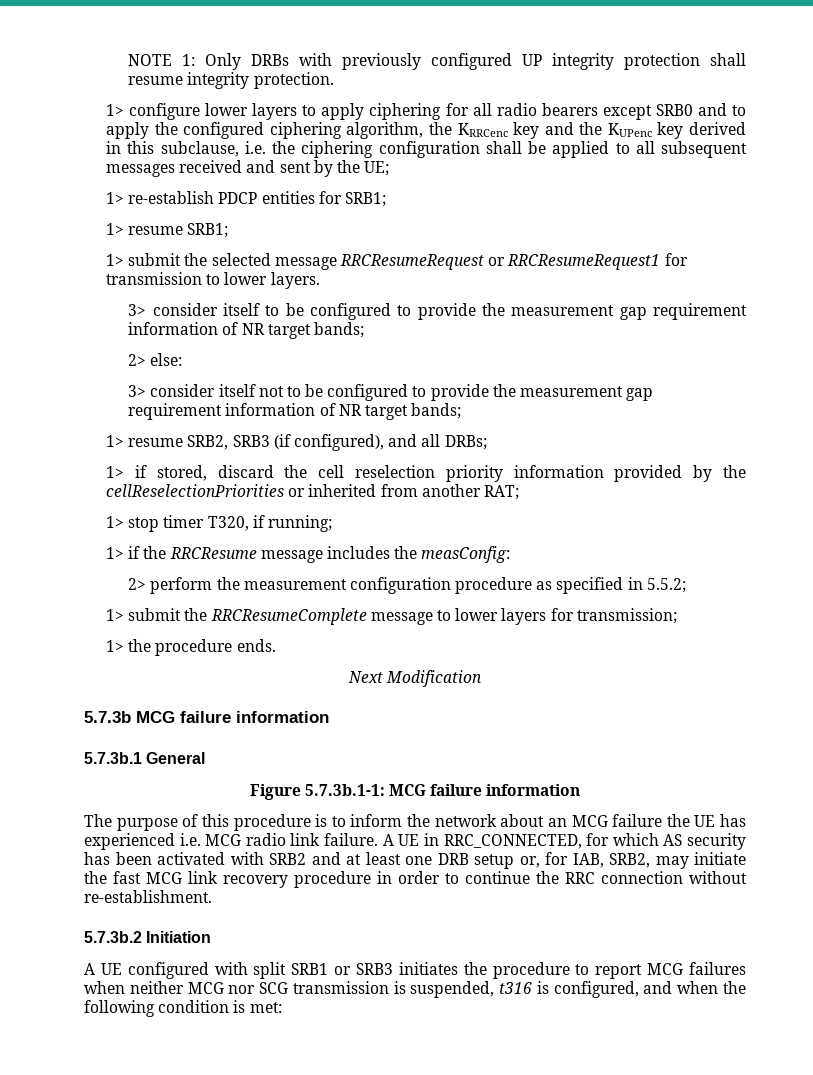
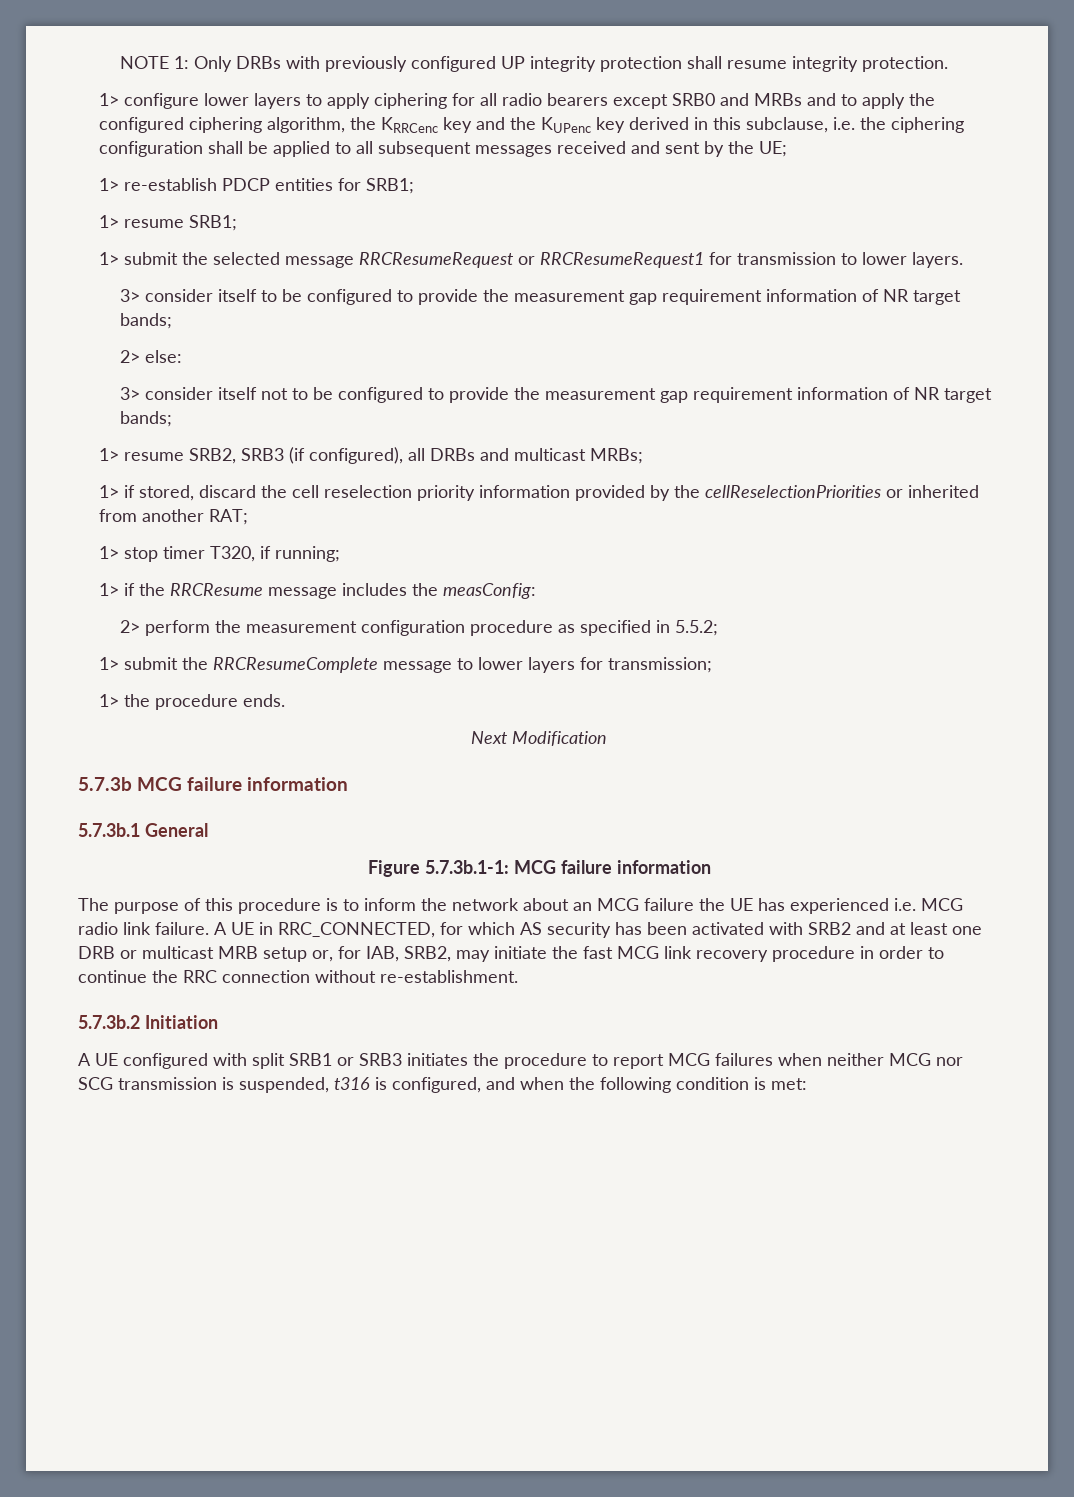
- 1> configure lower layers to apply ciphering for all radio bearers except SRB0 and to apply the configured ciphering algorithm, the KRRCenc key and the KUPenc key derived in this subclause, i.e. the ciphering configuration shall be applied to all subsequent messages received and sent by the UE;
+ 1> configure lower layers to apply ciphering for all radio bearers except SRB0 and MRBs and to apply the configured ciphering algorithm, the KRRCenc key and the KUPenc key derived in this subclause, i.e. the ciphering configuration shall be applied to all subsequent messages received and sent by the UE;
- 1> resume SRB2, SRB3 (if configured), and all DRBs;
+ 1> resume SRB2, SRB3 (if configured), all DRBs and multicast MRBs;
- A UE in RRC_CONNECTED, for which AS security has been activated with SRB2 and at least one DRB setup or, for IAB, SRB2, may initiate the fast MCG link recovery procedure in order to continue the RRC connection without re-establishment.
+ A UE in RRC_CONNECTED, for which AS security has been activated with SRB2 and at least one DRB or multicast MRB setup or, for IAB, SRB2, may initiate the fast MCG link recovery procedure in order to continue the RRC connection without re-establishment.

